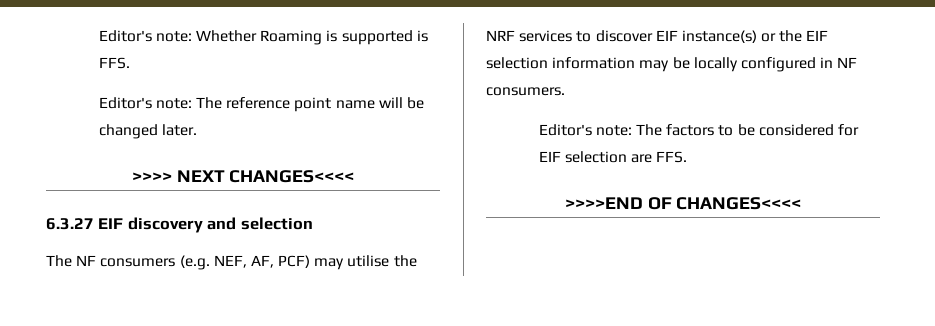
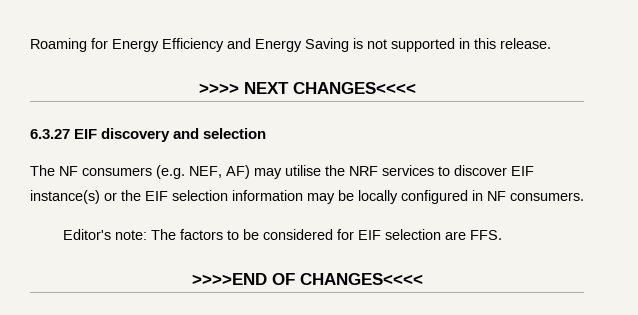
- Editor's note: Whether Roaming is supported is FFS.
- Editor's note: The reference point name will be changed later.
+ Roaming for Energy Efficiency and Energy Saving is not supported in this release.
- The NF consumers (e.g. NEF, AF, PCF) may utilise the NRF services to discover EIF instance(s) or the EIF selection information may be locally configured in NF consumers.
+ The NF consumers (e.g. NEF, AF) may utilise the NRF services to discover EIF instance(s) or the EIF selection information may be locally configured in NF consumers.

